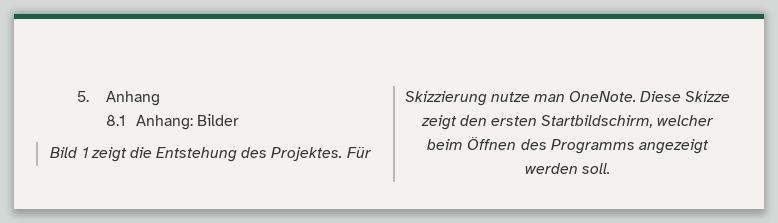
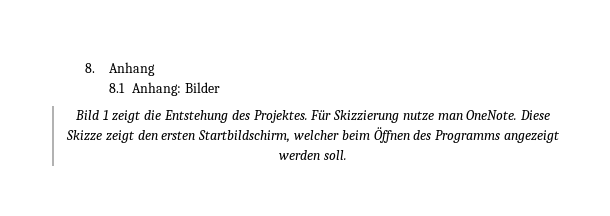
- 5. Anhang
+ 8. Anhang

